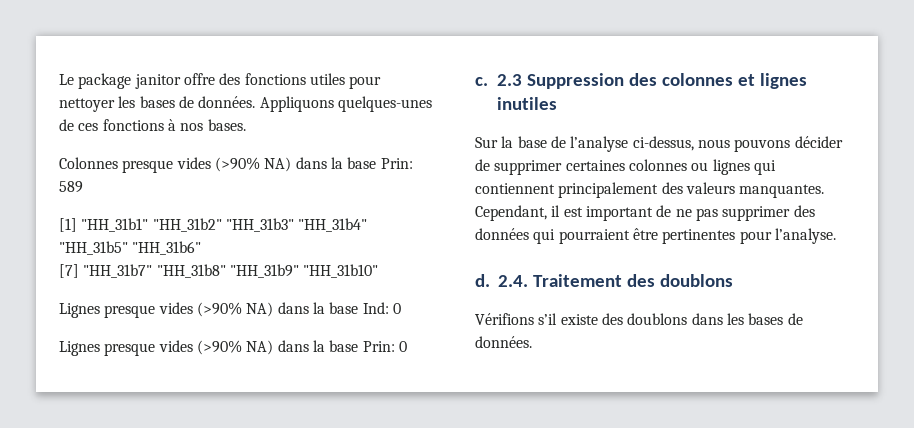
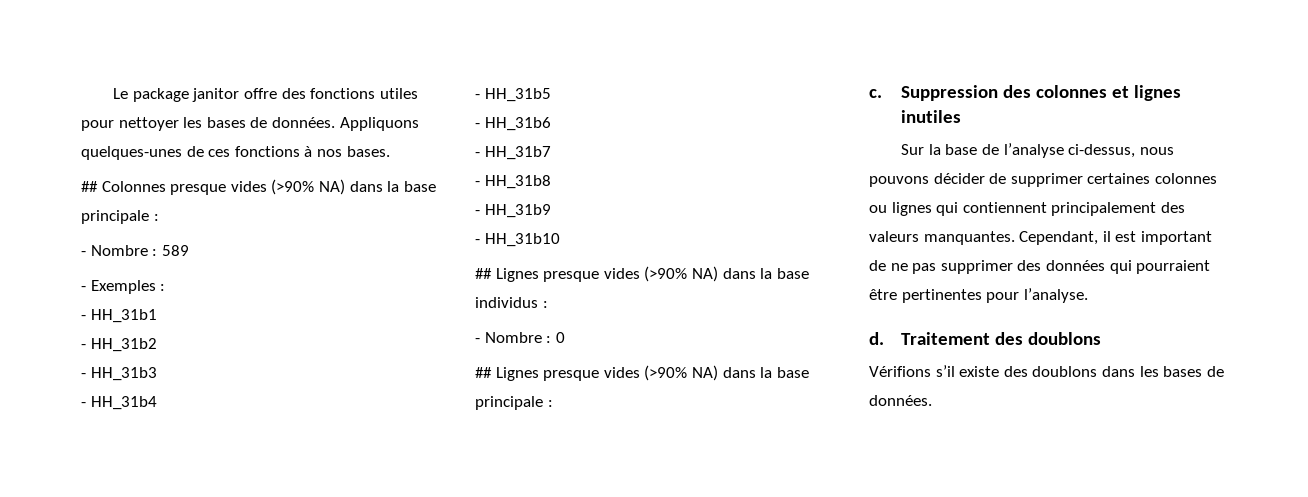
- Colonnes presque vides (>90% NA) dans la base Prin: 589
- [1] "HH_31b1" "HH_31b2" "HH_31b3" "HH_31b4" "HH_31b5" "HH_31b6"
- [7] "HH_31b7" "HH_31b8" "HH_31b9" "HH_31b10"
- Lignes presque vides (>90% NA) dans la base Ind: 0
- Lignes presque vides (>90% NA) dans la base Prin: 0
+ ## Colonnes presque vides (>90% NA) dans la base principale :
+ - Nombre : 589
+ - Exemples :
+ - HH_31b1
+ - HH_31b2
+ - HH_31b3
+ - HH_31b4
+ - HH_31b5
+ - HH_31b6
+ - HH_31b7
+ - HH_31b8
+ - HH_31b9
+ - HH_31b10
+ ## Lignes presque vides (>90% NA) dans la base individus :
+ - Nombre : 0
+ ## Lignes presque vides (>90% NA) dans la base principale :
- 2.3 Suppression des colonnes et lignes inutiles
+ Suppression des colonnes et lignes inutiles
- 2.4. Traitement des doublons
+ Traitement des doublons

